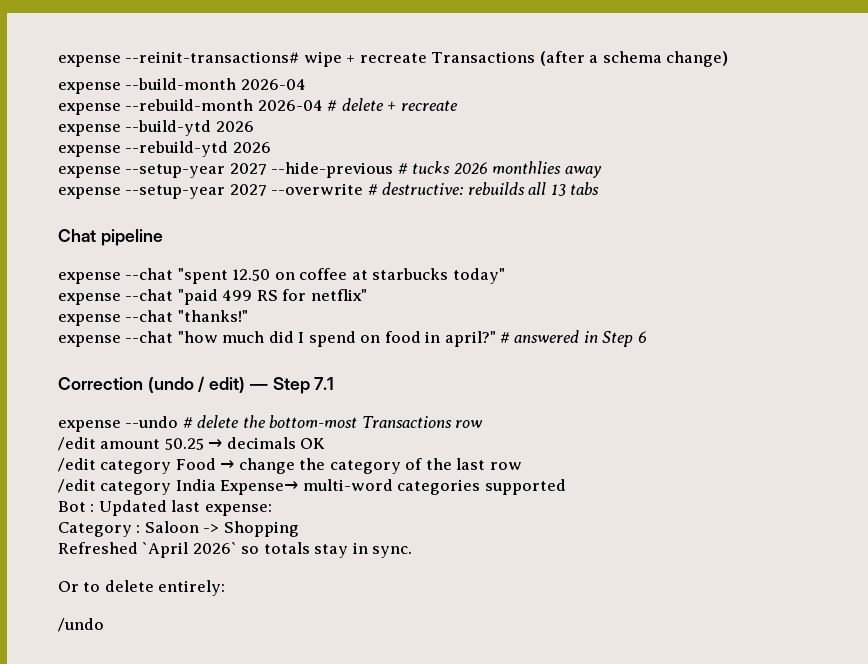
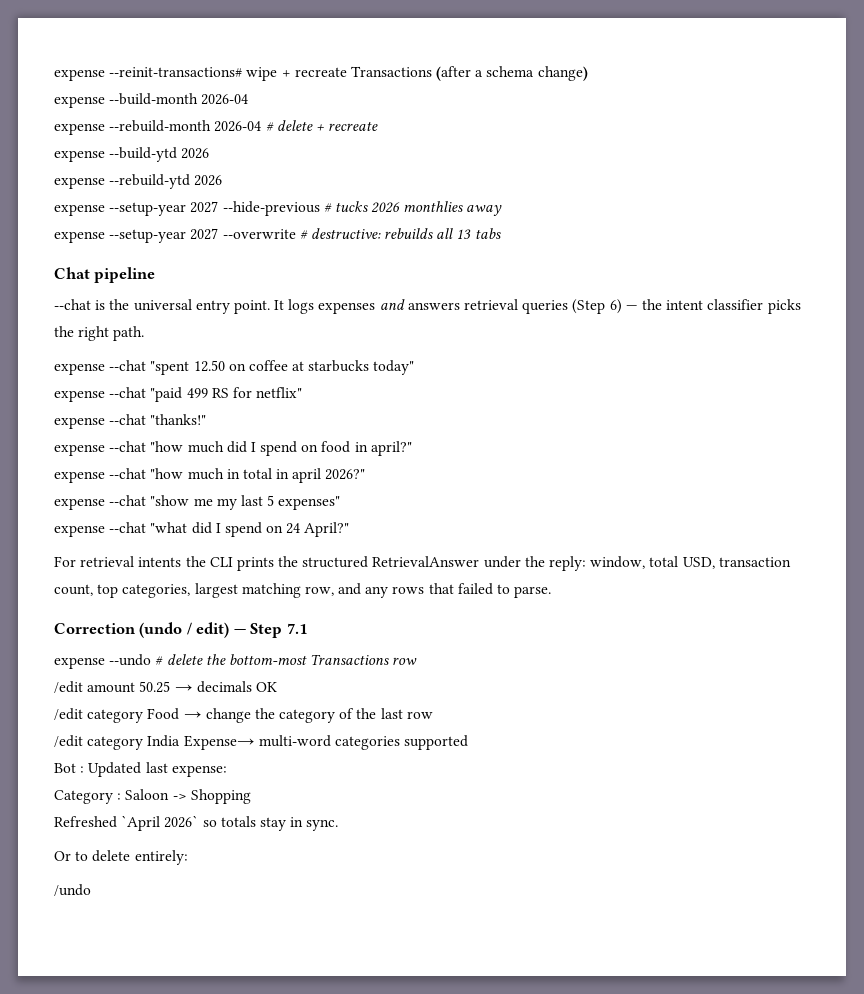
+ --chat is the universal entry point. It logs expenses and answers retrieval queries (Step 6) — the intent classifier picks the right path.
- expense --chat "how much did I spend on food in april?" # answered in Step 6
+ expense --chat "how much did I spend on food in april?"
+ expense --chat "how much in total in april 2026?"
+ expense --chat "show me my last 5 expenses"
+ expense --chat "what did I spend on 24 April?"
+ For retrieval intents the CLI prints the structured RetrievalAnswer under the reply: window, total USD, transaction count, top categories, largest matching row, and any rows that failed to parse.

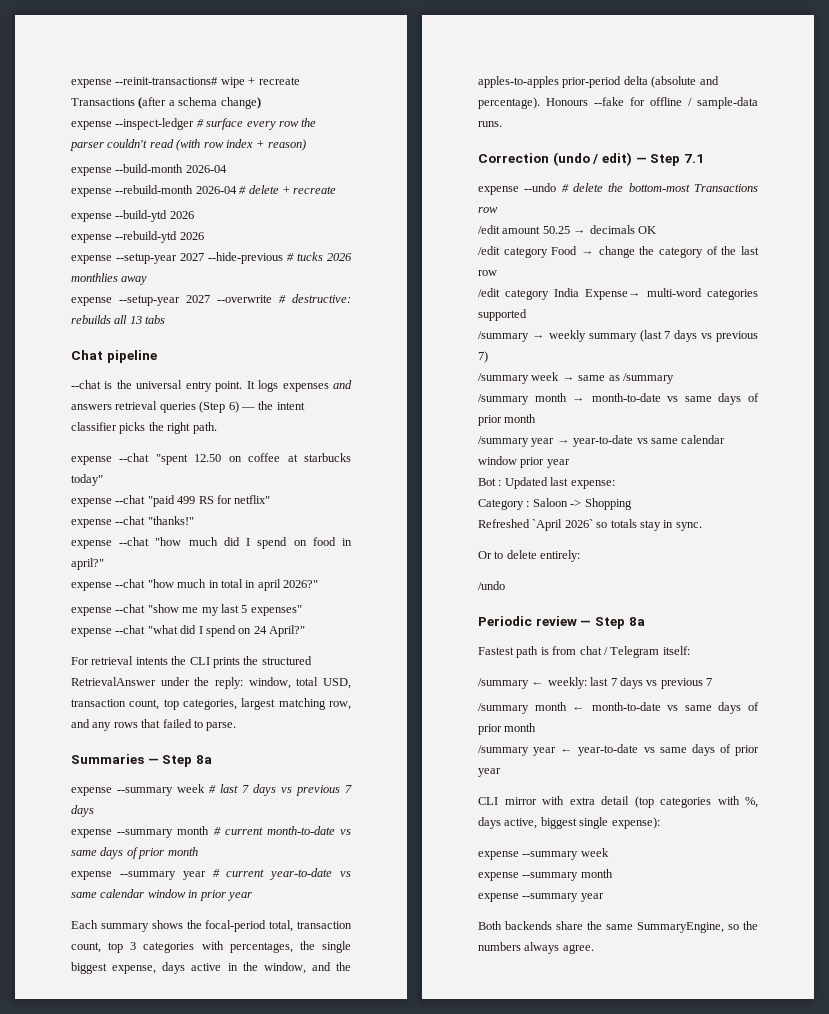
+ expense --inspect-ledger # surface every row the parser couldn't read (with row index + reason)
+ Summaries — Step 8a
+ expense --summary week # last 7 days vs previous 7 days
+ expense --summary month # current month-to-date vs same days of prior month
+ expense --summary year # current year-to-date vs same calendar window in prior year
+ Each summary shows the focal-period total, transaction count, top 3 categories with percentages, the single biggest expense, days active in the window, and the apples-to-apples prior-period delta (absolute and percentage). Honours --fake for offline / sample-data runs.
+ /summary → weekly summary (last 7 days vs previous 7)
+ /summary week → same as /summary
+ /summary month → month-to-date vs same days of prior month
+ /summary year → year-to-date vs same calendar window prior year
+ Periodic review — Step 8a
+ Fastest path is from chat / Telegram itself:
+ /summary ← weekly: last 7 days vs previous 7
+ /summary month ← month-to-date vs same days of prior month
+ /summary year ← year-to-date vs same days of prior year
+ CLI mirror with extra detail (top categories with %, days active, biggest single expense):
+ expense --summary week
+ expense --summary month
+ expense --summary year
+ Both backends share the same SummaryEngine, so the numbers always agree.

